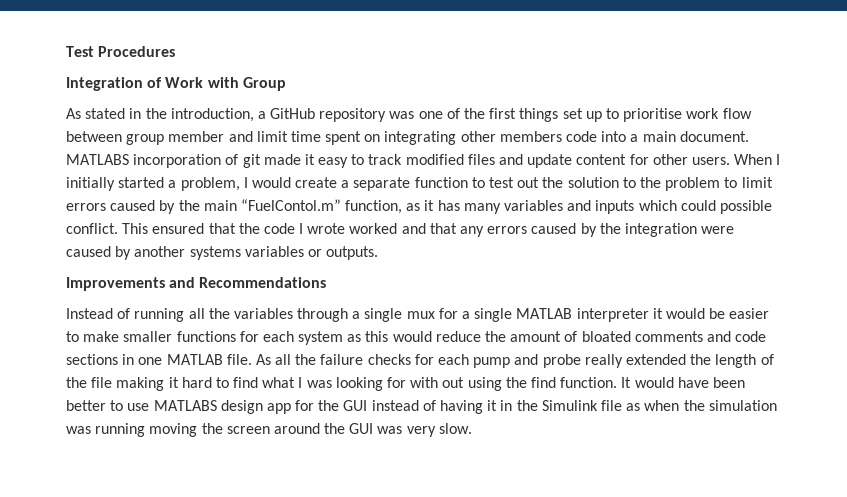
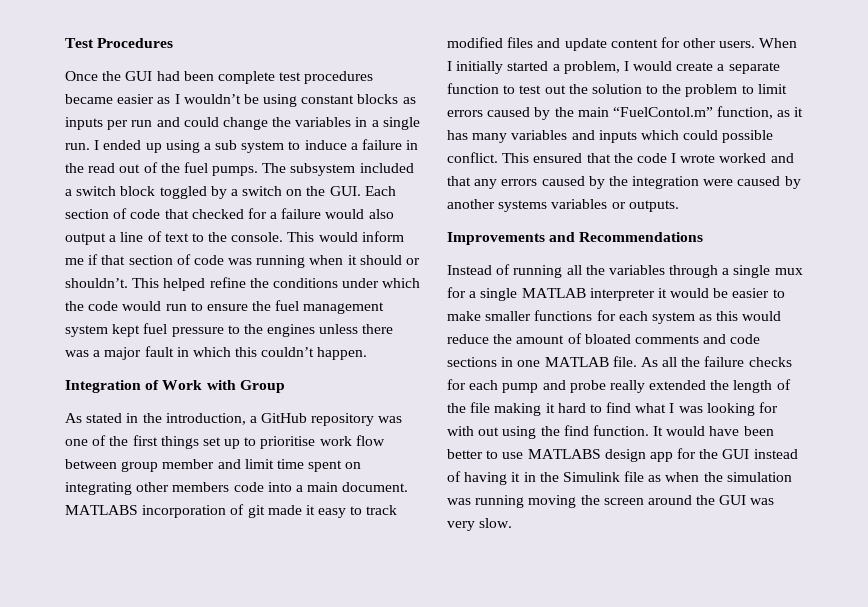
+ Once the GUI had been complete test procedures became easier as I wouldn’t be using constant blocks as inputs per run and could change the variables in a single run. I ended up using a sub system to induce a failure in the read out of the fuel pumps. The subsystem included a switch block toggled by a switch on the GUI. Each section of code that checked for a failure would also output a line of text to the console. This would inform me if that section of code was running when it should or shouldn’t. This helped refine the conditions under which the code would run to ensure the fuel management system kept fuel pressure to the engines unless there was a major fault in which this couldn’t happen.

